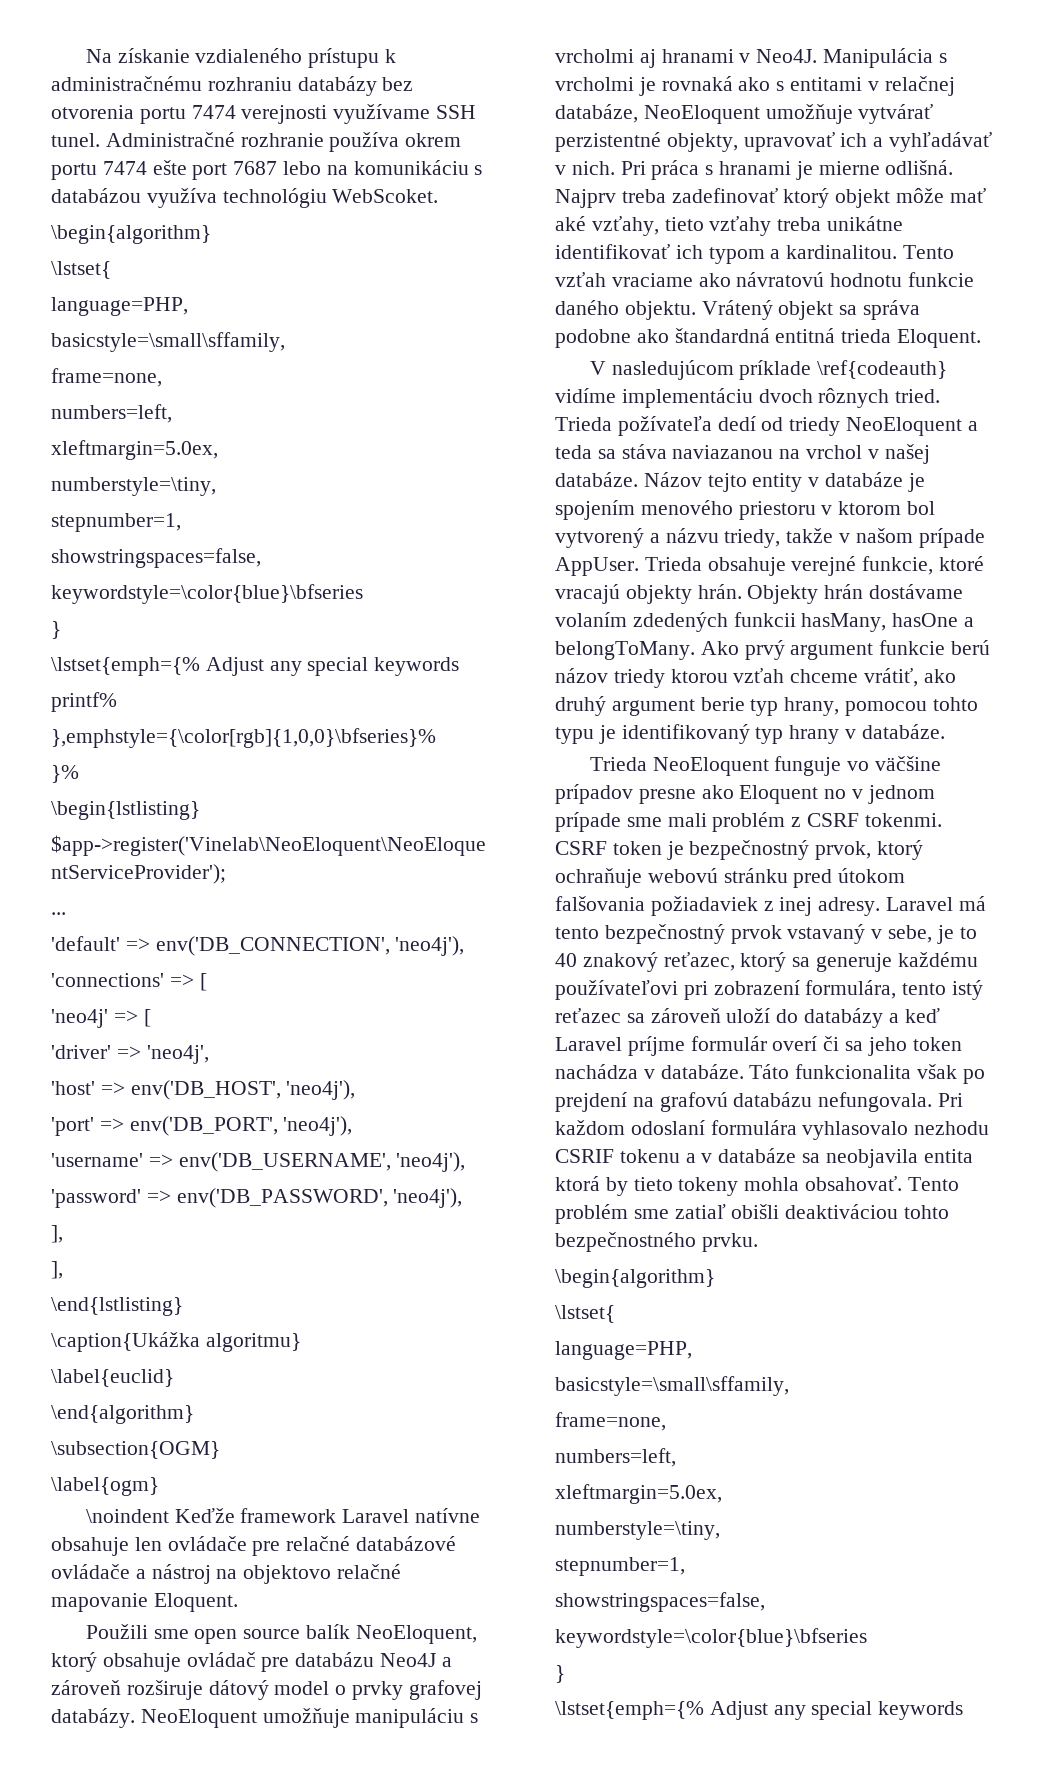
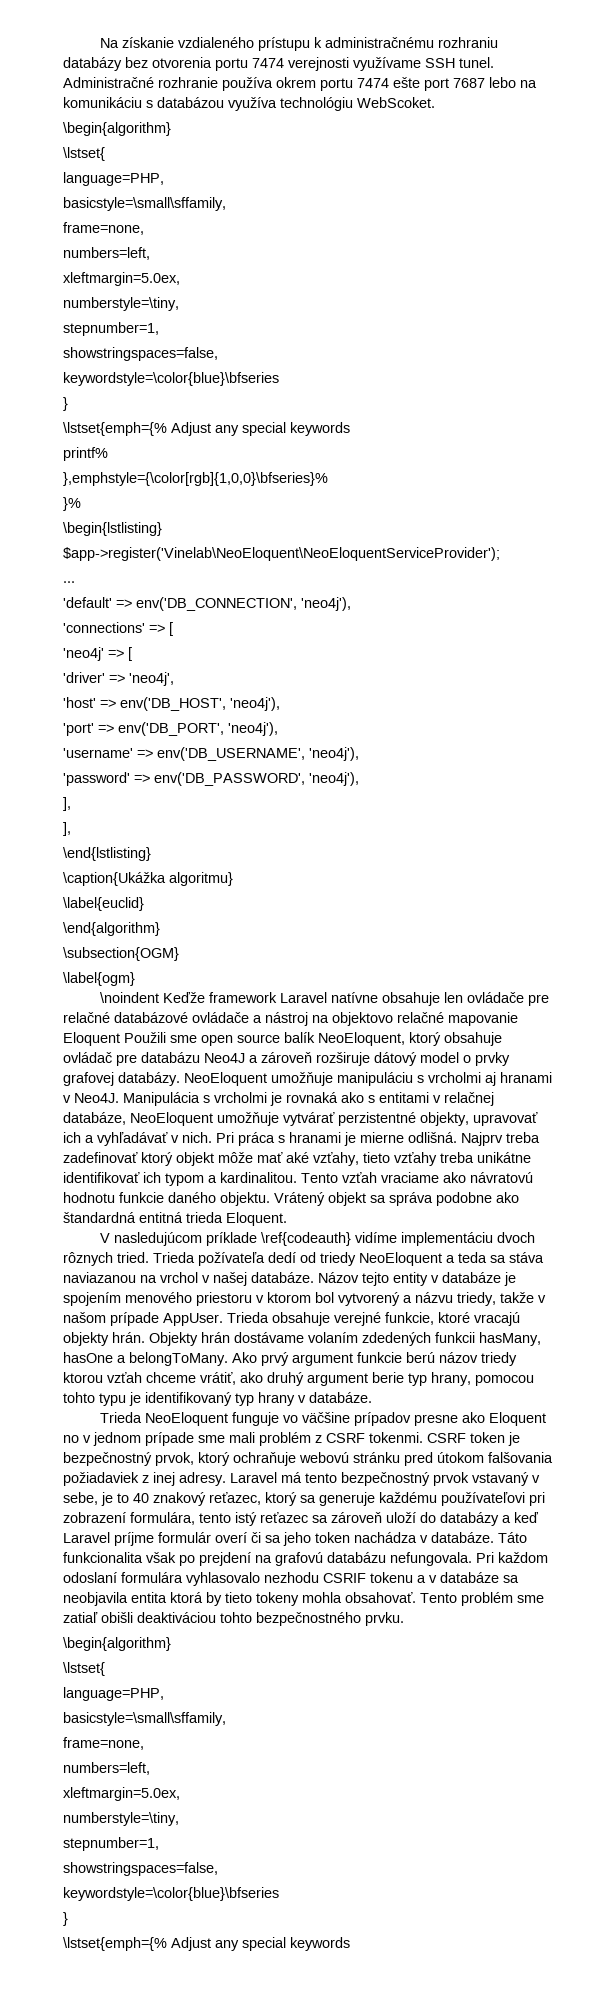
- \noindent Keďže framework Laravel natívne obsahuje len ovládače pre relačné databázové ovládače a nástroj na objektovo relačné mapovanie Eloquent.
- Použili sme open source balík NeoEloquent, ktorý obsahuje ovládač pre databázu Neo4J a zároveň rozširuje dátový model o prvky grafovej databázy.
+ \noindent Keďže framework Laravel natívne obsahuje len ovládače pre relačné databázové ovládače a nástroj na objektovo relačné mapovanie Eloquent Použili sme open source balík NeoEloquent, ktorý obsahuje ovládač pre databázu Neo4J a zároveň rozširuje dátový model o prvky grafovej databázy.

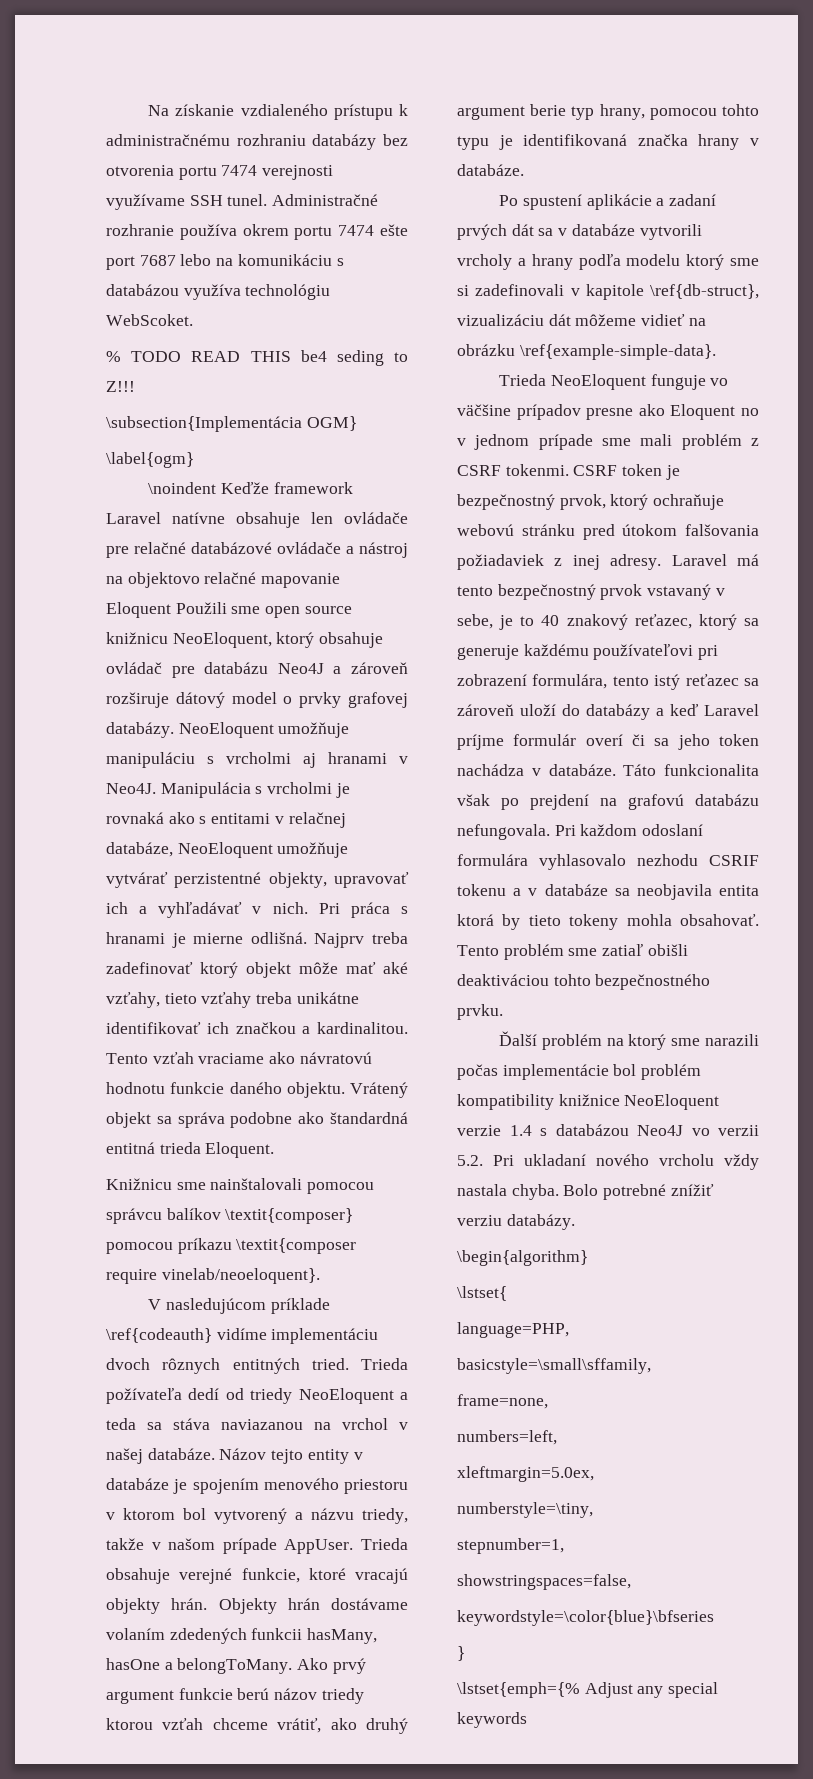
  Administračné rozhranie používa okrem portu 7474 ešte port 7687 lebo na komunikáciu s databázou využíva technológiu WebScoket.
- \begin{algorithm}
- \lstset{
- language=PHP,
- basicstyle=\small\sffamily,
- frame=none,
- numbers=left,
- xleftmargin=5.0ex,
- numberstyle=\tiny,
- stepnumber=1,
- showstringspaces=false,
- keywordstyle=\color{blue}\bfseries
- }
- \lstset{emph={% Adjust any special keywords
- printf%
- },emphstyle={\color[rgb]{1,0,0}\bfseries}%
- }%
- \begin{lstlisting}
- $app->register('Vinelab\NeoEloquent\NeoEloquentServiceProvider');
- ...
- 'default' => env('DB_CONNECTION', 'neo4j'),
- 'connections' => [
- 'neo4j' => [
- 'driver' => 'neo4j',
- 'host' => env('DB_HOST', 'neo4j'),
- 'port' => env('DB_PORT', 'neo4j'),
- 'username' => env('DB_USERNAME', 'neo4j'),
- 'password' => env('DB_PASSWORD', 'neo4j'),
- ],
- ],
- \end{lstlisting}
- \caption{Ukážka algoritmu}
- \label{euclid}
- \end{algorithm}
- \subsection{OGM}
+ % TODO READ THIS be4 seding to Z!!!
+ \subsection{Implementácia OGM}
- \noindent Keďže framework Laravel natívne obsahuje len ovládače pre relačné databázové ovládače a nástroj na objektovo relačné mapovanie Eloquent Použili sme open source balík NeoEloquent, ktorý obsahuje ovládač pre databázu Neo4J a zároveň rozširuje dátový model o prvky grafovej databázy.
+ \noindent Keďže framework Laravel natívne obsahuje len ovládače pre relačné databázové ovládače a nástroj na objektovo relačné mapovanie Eloquent Použili sme open source knižnicu NeoEloquent, ktorý obsahuje ovládač pre databázu Neo4J a zároveň rozširuje dátový model o prvky grafovej databázy.
- Najprv treba zadefinovať ktorý objekt môže mať aké vzťahy, tieto vzťahy treba unikátne identifikovať ich typom a kardinalitou.
+ Najprv treba zadefinovať ktorý objekt môže mať aké vzťahy, tieto vzťahy treba unikátne identifikovať ich značkou a kardinalitou.
+ Knižnicu sme nainštalovali pomocou správcu balíkov \textit{composer} pomocou príkazu \textit{composer require vinelab/neoeloquent}.
- V nasledujúcom príklade \ref{codeauth} vidíme implementáciu dvoch rôznych tried.
+ V nasledujúcom príklade \ref{codeauth} vidíme implementáciu dvoch rôznych entitných tried.
- Ako prvý argument funkcie berú názov triedy ktorou vzťah chceme vrátiť, ako druhý argument berie typ hrany, pomocou tohto typu je identifikovaný typ hrany v databáze.
+ Ako prvý argument funkcie berú názov triedy ktorou vzťah chceme vrátiť, ako druhý argument berie typ hrany, pomocou tohto typu je identifikovaná značka hrany v databáze.
+ Po spustení aplikácie a zadaní prvých dát sa v databáze vytvorili vrcholy a hrany podľa modelu ktorý sme si zadefinovali v kapitole \ref{db-struct}, vizualizáciu dát môžeme vidieť na obrázku \ref{example-simple-data}.
+ Ďalší problém na ktorý sme narazili počas implementácie bol problém kompatibility knižnice NeoEloquent verzie 1.4 s databázou Neo4J vo verzii 5.2. Pri ukladaní nového vrcholu vždy nastala chyba. Bolo potrebné znížiť verziu databázy.

